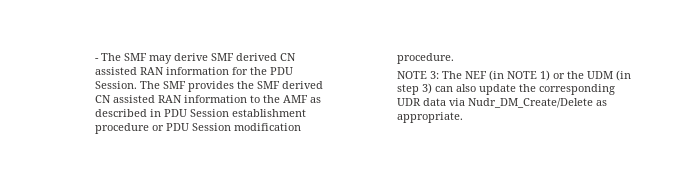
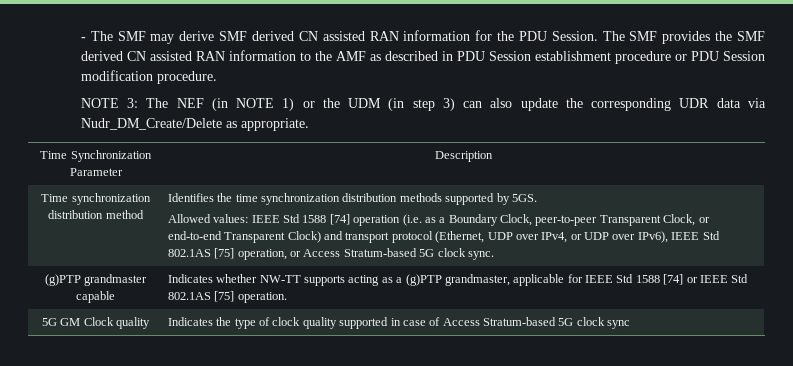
+ Time Synchronization Parameter | Description
+ Time synchronization distribution method | Identifies the time synchronization distribution methods supported by 5GS.
+ Allowed values: IEEE Std 1588 [74] operation (i.e. as a Boundary Clock, peer-to-peer Transparent Clock, or end-to-end Transparent Clock) and transport protocol (Ethernet, UDP over IPv4, or UDP over IPv6), IEEE Std 802.1AS [75] operation, or Access Stratum-based 5G clock sync.
+ (g)PTP grandmaster capable | Indicates whether NW-TT supports acting as a (g)PTP grandmaster, applicable for IEEE Std 1588 [74] or IEEE Std 802.1AS [75] operation.
+ 5G GM Clock quality | Indicates the type of clock quality supported in case of Access Stratum-based 5G clock sync

